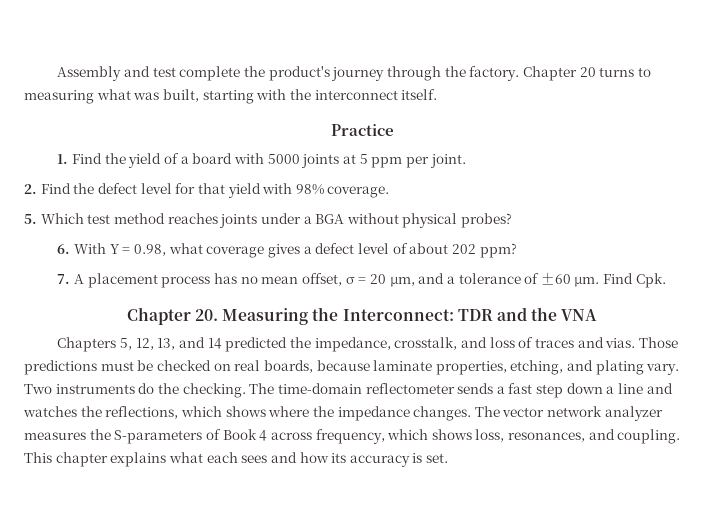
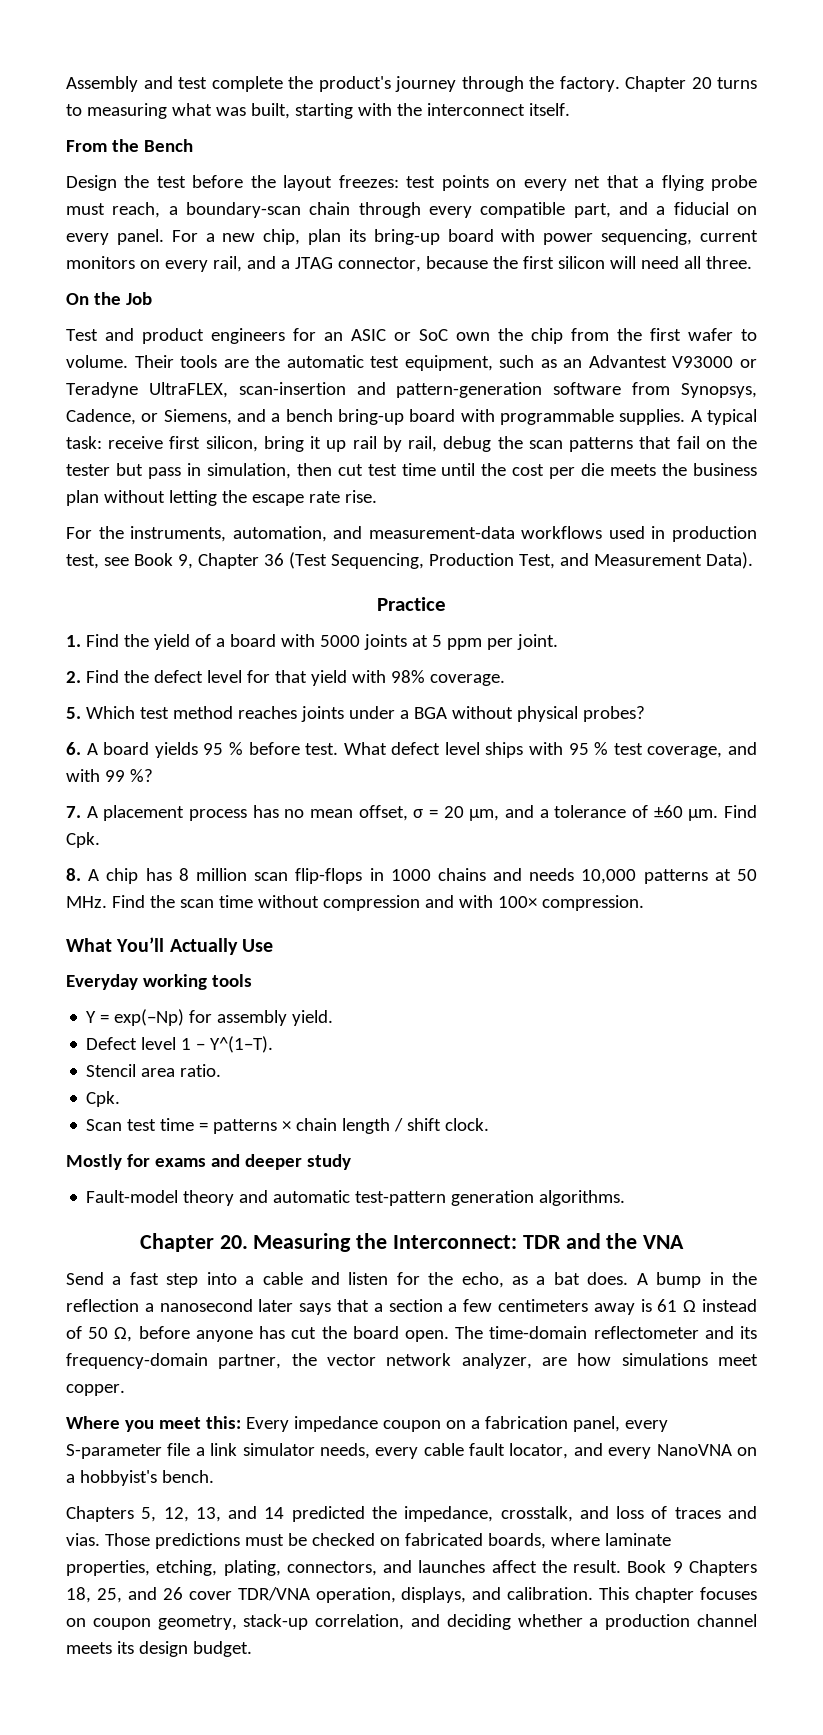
+ From the Bench
+ Design the test before the layout freezes: test points on every net that a flying probe must reach, a boundary-scan chain through every compatible part, and a fiducial on every panel. For a new chip, plan its bring-up board with power sequencing, current monitors on every rail, and a JTAG connector, because the first silicon will need all three.
+ On the Job
+ Test and product engineers for an ASIC or SoC own the chip from the first wafer to volume. Their tools are the automatic test equipment, such as an Advantest V93000 or Teradyne UltraFLEX, scan-insertion and pattern-generation software from Synopsys, Cadence, or Siemens, and a bench bring-up board with programmable supplies. A typical task: receive first silicon, bring it up rail by rail, debug the scan patterns that fail on the tester but pass in simulation, then cut test time until the cost per die meets the business plan without letting the escape rate rise.
+ For the instruments, automation, and measurement-data workflows used in production test, see Book 9, Chapter 36 (Test Sequencing, Production Test, and Measurement Data).
- 6. With Y = 0.98, what coverage gives a defect level of about 202 ppm?
+ 6. A board yields 95 % before test. What defect level ships with 95 % test coverage, and with 99 %?
+ 8. A chip has 8 million scan flip-flops in 1000 chains and needs 10,000 patterns at 50 MHz. Find the scan time without compression and with 100× compression.
+ What You’ll Actually Use
+ Everyday working tools
+ Y = exp(−Np) for assembly yield.
+ Defect level 1 − Y^(1−T).
+ Stencil area ratio.
+ Cpk.
+ Scan test time = patterns × chain length / shift clock.
+ Mostly for exams and deeper study
+ Fault-model theory and automatic test-pattern generation algorithms.
+ Send a fast step into a cable and listen for the echo, as a bat does. A bump in the reflection a nanosecond later says that a section a few centimeters away is 61 Ω instead of 50 Ω, before anyone has cut the board open. The time-domain reflectometer and its frequency-domain partner, the vector network analyzer, are how simulations meet copper.
+ Where you meet this: Every impedance coupon on a fabrication panel, every S-parameter file a link simulator needs, every cable fault locator, and every NanoVNA on a hobbyist's bench.
- Those predictions must be checked on real boards, because laminate properties, etching, and plating vary. Two instruments do the checking. The time-domain reflectometer sends a fast step down a line and watches the reflections, which shows where the impedance changes. The vector network analyzer measures the S-parameters of Book 4 across frequency, which shows loss, resonances, and coupling. This chapter explains what each sees and how its accuracy is set.
+ Those predictions must be checked on fabricated boards, where laminate properties, etching, plating, connectors, and launches affect the result. Book 9 Chapters 18, 25, and 26 cover TDR/VNA operation, displays, and calibration. This chapter focuses on coupon geometry, stack-up correlation, and deciding whether a production channel meets its design budget.

